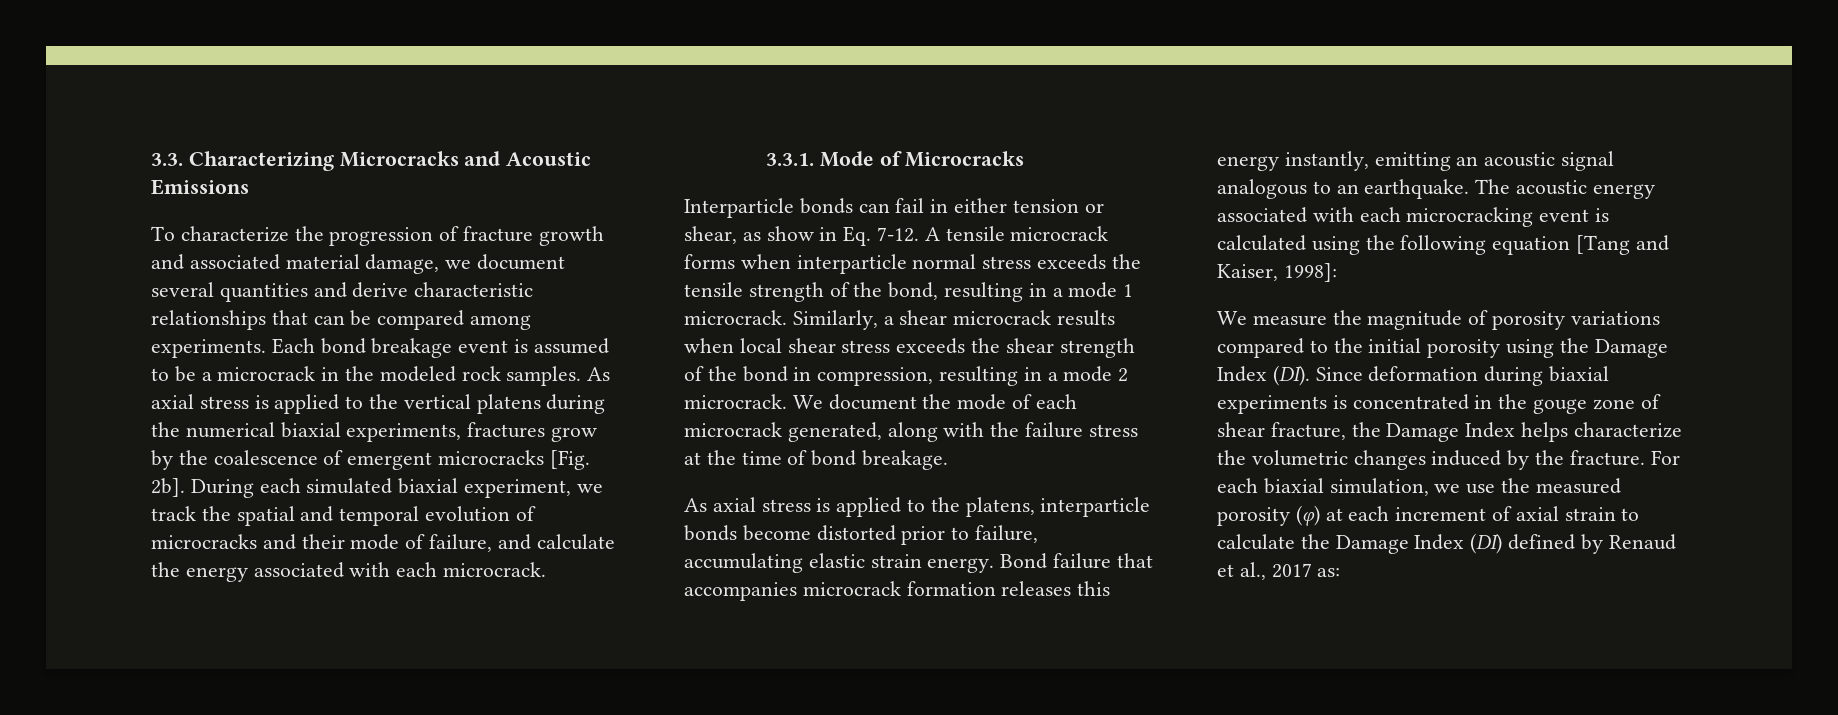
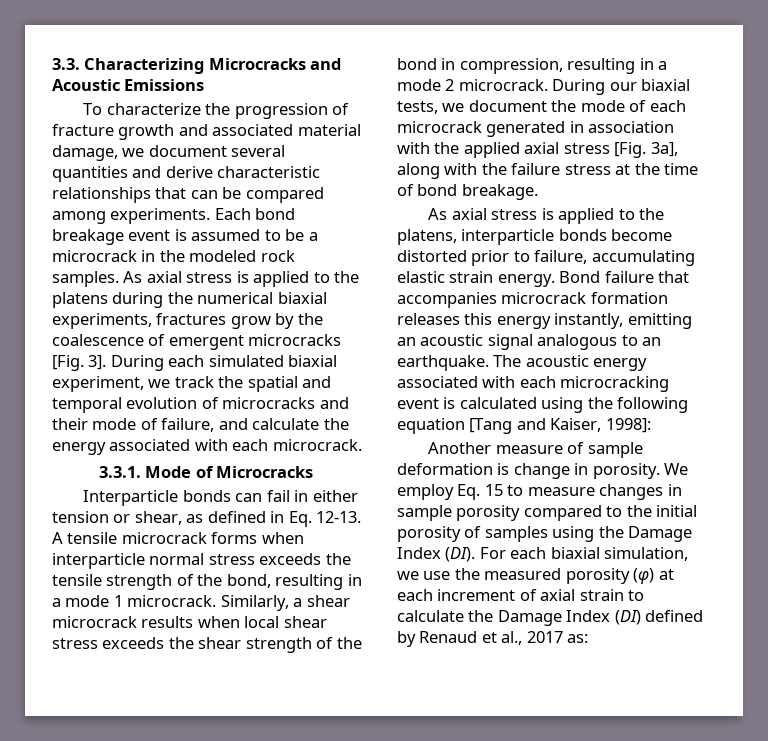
- As axial stress is applied to the vertical platens during the numerical biaxial experiments, fractures grow by the coalescence of emergent microcracks [Fig. 2b].
+ As axial stress is applied to the platens during the numerical biaxial experiments, fractures grow by the coalescence of emergent microcracks [Fig. 3].
- Interparticle bonds can fail in either tension or shear, as show in Eq. 7-12.
+ Interparticle bonds can fail in either tension or shear, as defined in Eq. 12-13.
- We document the mode of each microcrack generated, along with the failure stress at the time of bond breakage.
+ During our biaxial tests, we document the mode of each microcrack generated in association with the applied axial stress [Fig. 3a], along with the failure stress at the time of bond breakage.
- We measure the magnitude of porosity variations compared to the initial porosity using the Damage Index (DI). Since deformation during biaxial experiments is concentrated in the gouge zone of shear fracture, the Damage Index helps characterize the volumetric changes induced by the fracture. For each biaxial simulation, we use the measured porosity (φ) at each increment of axial strain to calculate the Damage Index (DI) defined by Renaud et al., 2017 as:
+ Another measure of sample deformation is change in porosity. We employ Eq. 15 to measure changes in sample porosity compared to the initial porosity of samples using the Damage Index (DI). For each biaxial simulation, we use the measured porosity (φ) at each increment of axial strain to calculate the Damage Index (DI) defined by Renaud et al., 2017 as:

